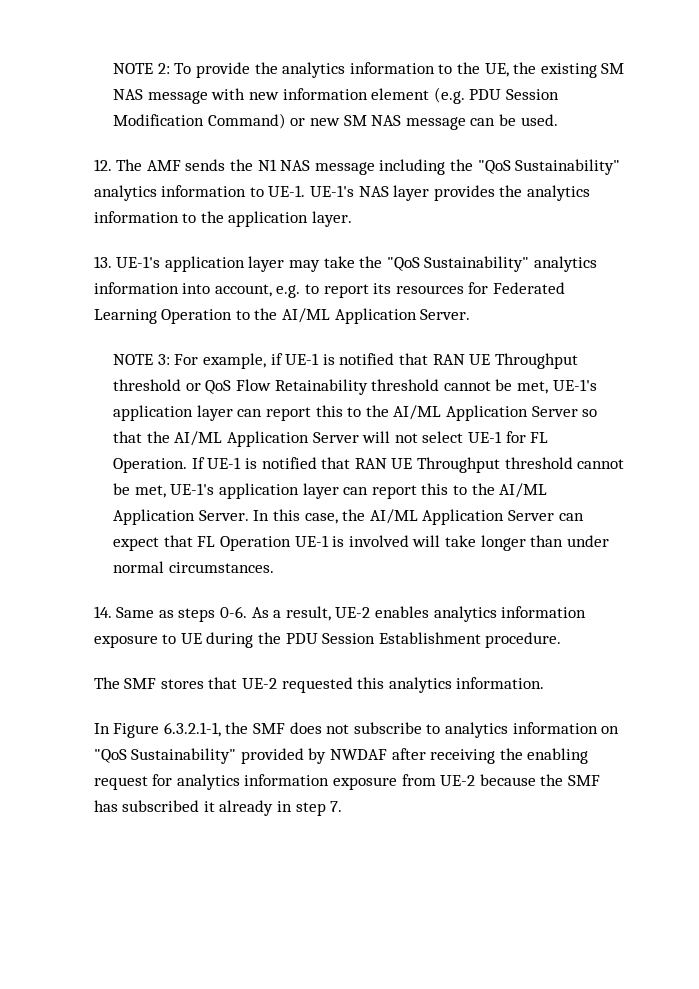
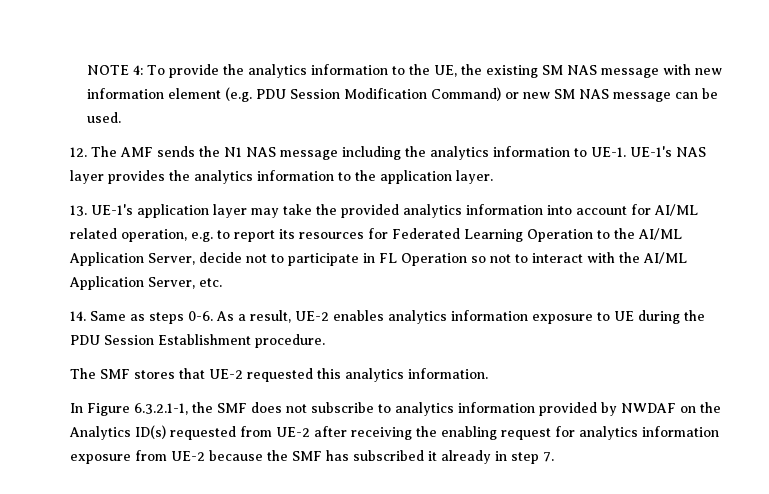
- NOTE 2: To provide the analytics information to the UE, the existing SM NAS message with new information element (e.g. PDU Session Modification Command) or new SM NAS message can be used.
+ NOTE 4: To provide the analytics information to the UE, the existing SM NAS message with new information element (e.g. PDU Session Modification Command) or new SM NAS message can be used.
- 12. The AMF sends the N1 NAS message including the "QoS Sustainability" analytics information to UE-1.
+ 12. The AMF sends the N1 NAS message including the analytics information to UE-1.
- 13. UE-1's application layer may take the "QoS Sustainability" analytics information into account, e.g. to report its resources for Federated Learning Operation to the AI/ML Application Server.
- NOTE 3: For example, if UE-1 is notified that RAN UE Throughput threshold or QoS Flow Retainability threshold cannot be met, UE-1's application layer can report this to the AI/ML Application Server so that the AI/ML Application Server will not select UE-1 for FL Operation. If UE-1 is notified that RAN UE Throughput threshold cannot be met, UE-1's application layer can report this to the AI/ML Application Server. In this case, the AI/ML Application Server can expect that FL Operation UE-1 is involved will take longer than under normal circumstances.
+ 13. UE-1's application layer may take the provided analytics information into account for AI/ML related operation, e.g. to report its resources for Federated Learning Operation to the AI/ML Application Server, decide not to participate in FL Operation so not to interact with the AI/ML Application Server, etc.
- In Figure 6.3.2.1-1, the SMF does not subscribe to analytics information on "QoS Sustainability" provided by NWDAF after receiving the enabling request for analytics information exposure from UE-2 because the SMF has subscribed it already in step 7.
+ In Figure 6.3.2.1-1, the SMF does not subscribe to analytics information provided by NWDAF on the Analytics ID(s) requested from UE-2 after receiving the enabling request for analytics information exposure from UE-2 because the SMF has subscribed it already in step 7.

